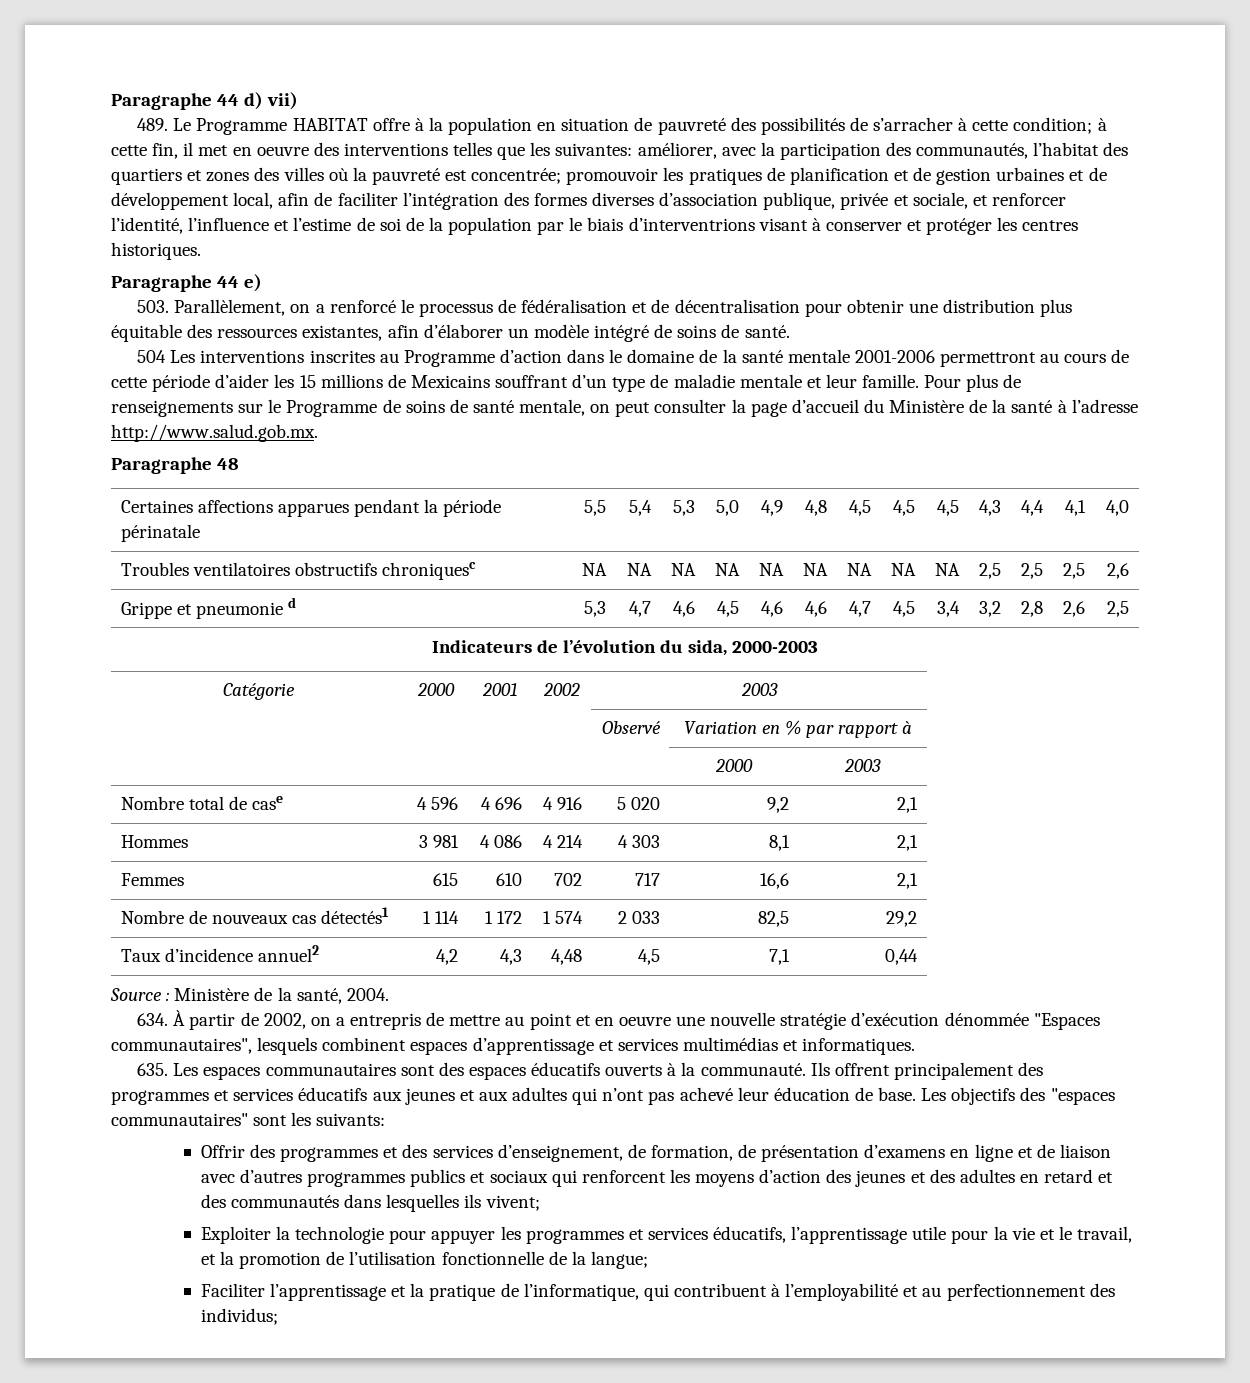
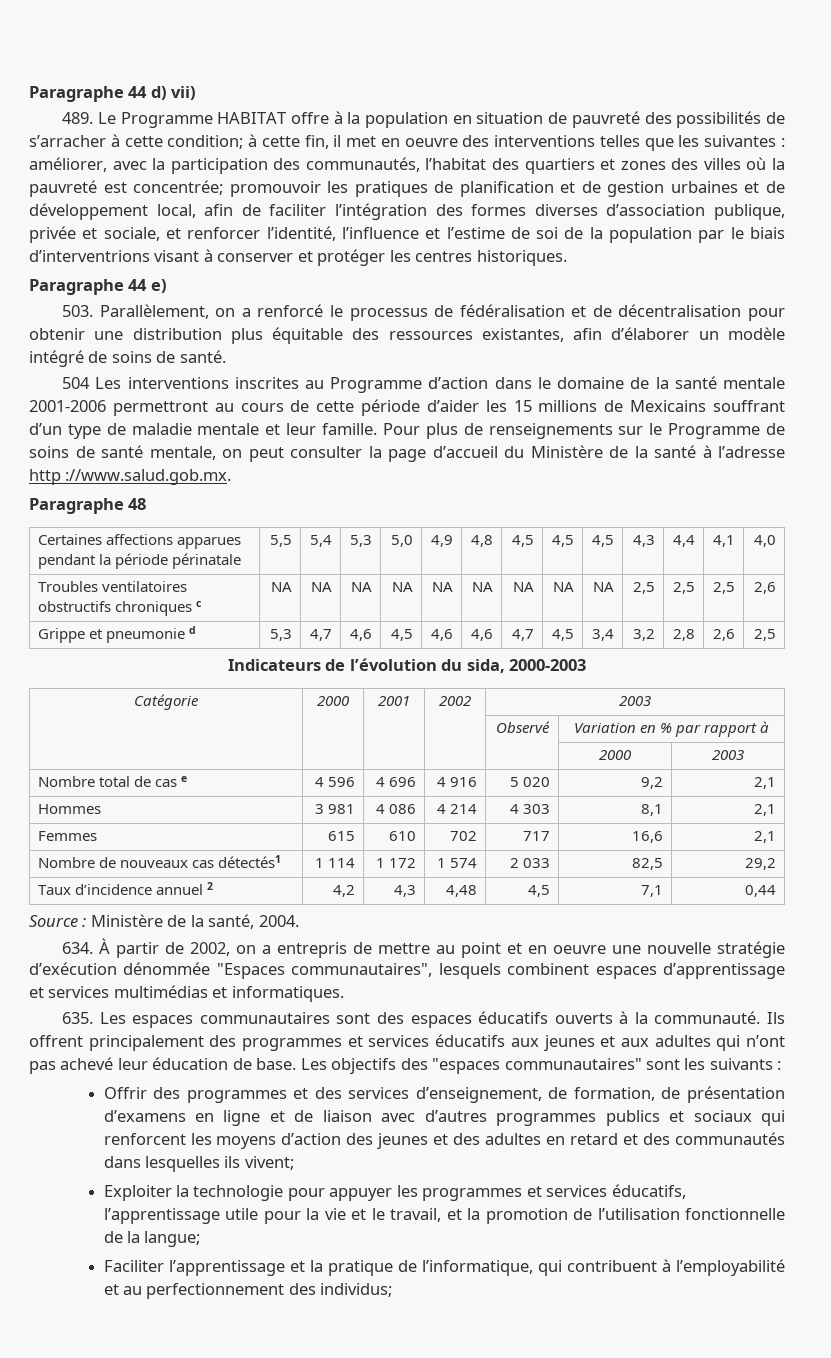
- à cette fin, il met en oeuvre des interventions telles que les suivantes:
+ à cette fin, il met en oeuvre des interventions telles que les suivantes :
- Pour plus de renseignements sur le Programme de soins de santé mentale, on peut consulter la page d’accueil du Ministère de la santé à l’adresse http://www.salud.gob.mx.
+ Pour plus de renseignements sur le Programme de soins de santé mentale, on peut consulter la page d’accueil du Ministère de la santé à l’adresse http ://www.salud.gob.mx.
- Troubles ventilatoires obstructifs chroniquesc | NA | NA | NA | NA | NA | NA | NA | NA | NA | 2,5 | 2,5 | 2,5 | 2,6
+ Troubles ventilatoires obstructifs chroniques c | NA | NA | NA | NA | NA | NA | NA | NA | NA | 2,5 | 2,5 | 2,5 | 2,6
- Nombre total de case | 4 596 | 4 696 | 4 916 | 5 020 | 9,2 | 2,1
+ Nombre total de cas e | 4 596 | 4 696 | 4 916 | 5 020 | 9,2 | 2,1
- Taux d’incidence annuel2 | 4,2 | 4,3 | 4,48 | 4,5 | 7,1 | 0,44
+ Taux d’incidence annuel 2 | 4,2 | 4,3 | 4,48 | 4,5 | 7,1 | 0,44
- Les objectifs des "espaces communautaires" sont les suivants:
+ Les objectifs des "espaces communautaires" sont les suivants :

